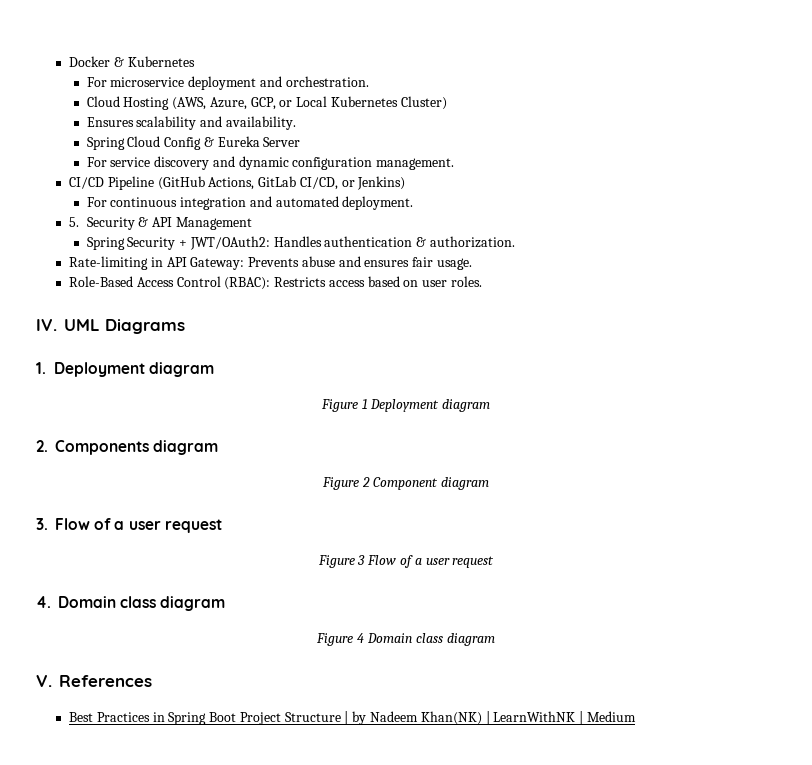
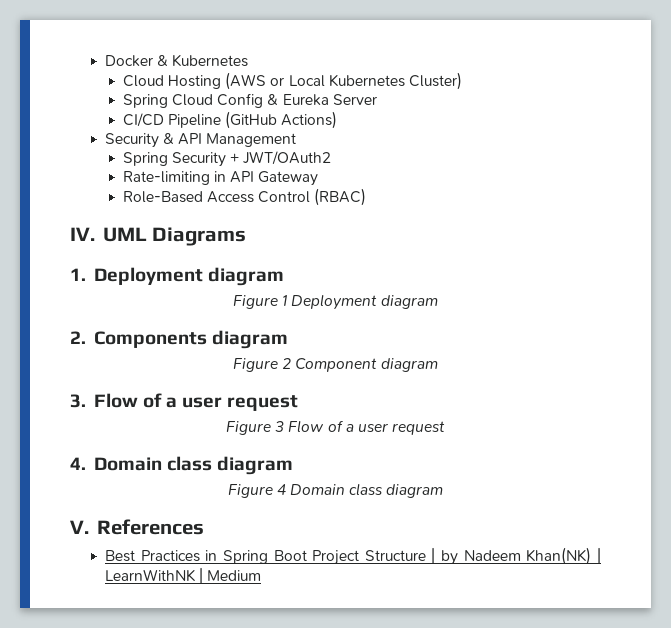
- For microservice deployment and orchestration.
- Cloud Hosting (AWS, Azure, GCP, or Local Kubernetes Cluster)
+ Cloud Hosting (AWS or Local Kubernetes Cluster)
- Ensures scalability and availability.
- For service discovery and dynamic configuration management.
- CI/CD Pipeline (GitHub Actions, GitLab CI/CD, or Jenkins)
- For continuous integration and automated deployment.
- 5. Security & API Management
+ CI/CD Pipeline (GitHub Actions)
+ Security & API Management
- Spring Security + JWT/OAuth2: Handles authentication & authorization.
- Rate-limiting in API Gateway: Prevents abuse and ensures fair usage.
- Role-Based Access Control (RBAC): Restricts access based on user roles.
+ Spring Security + JWT/OAuth2
+ Rate-limiting in API Gateway
+ Role-Based Access Control (RBAC)

